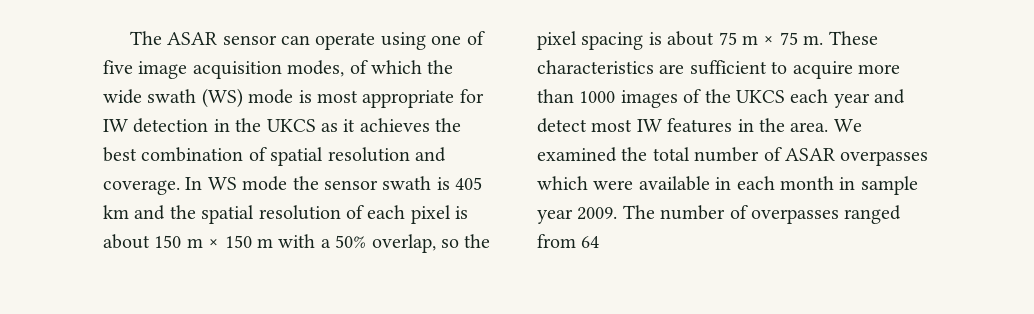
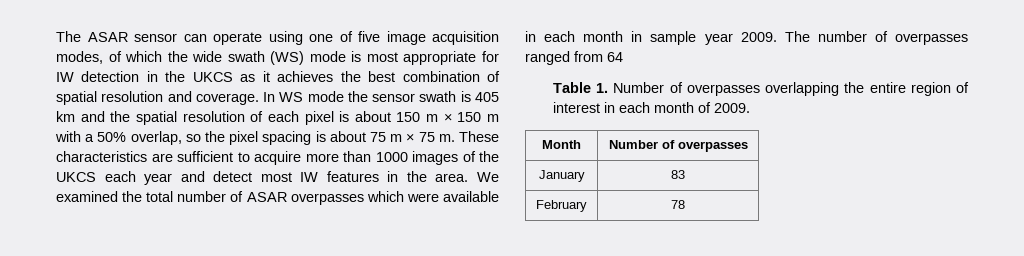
+ Table 1. Number of overpasses overlapping the entire region of interest in each month of 2009.
+ Month | Number of overpasses
+ January | 83
+ February | 78

